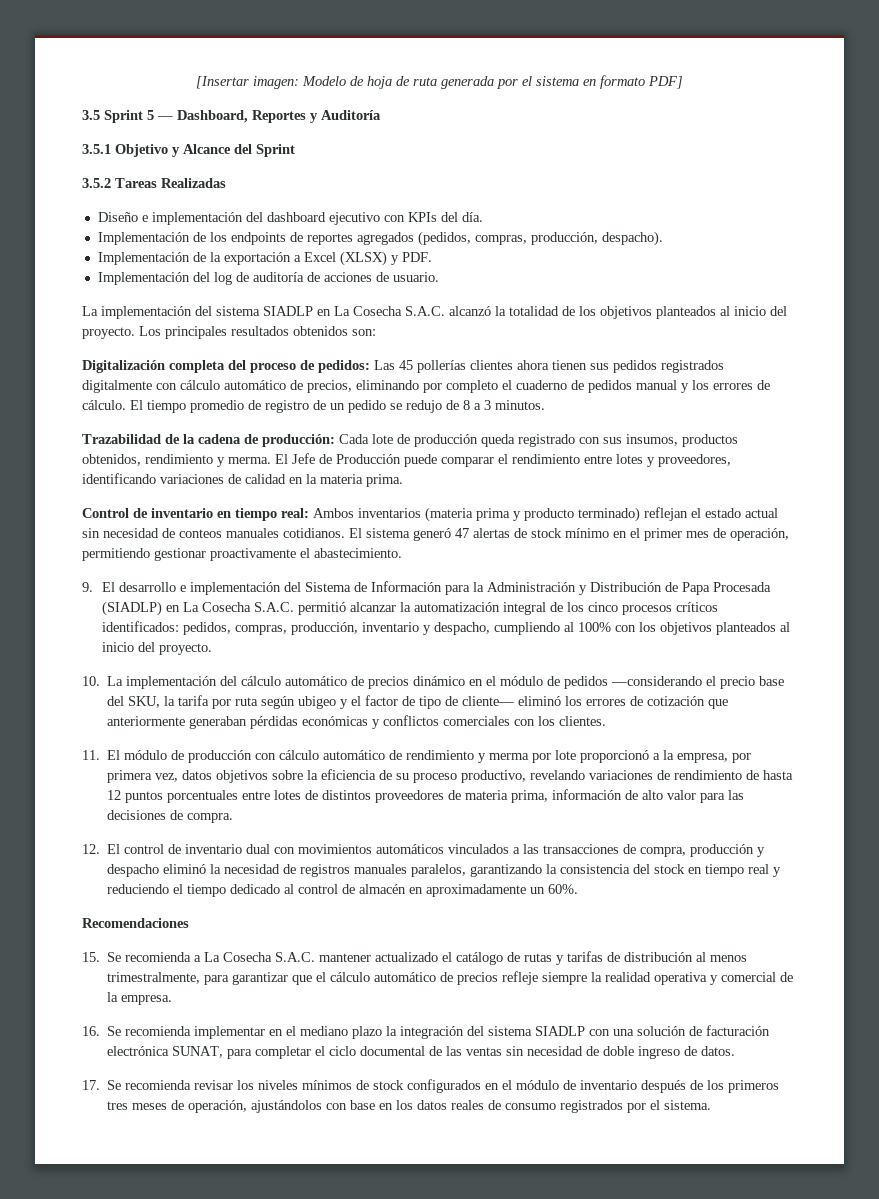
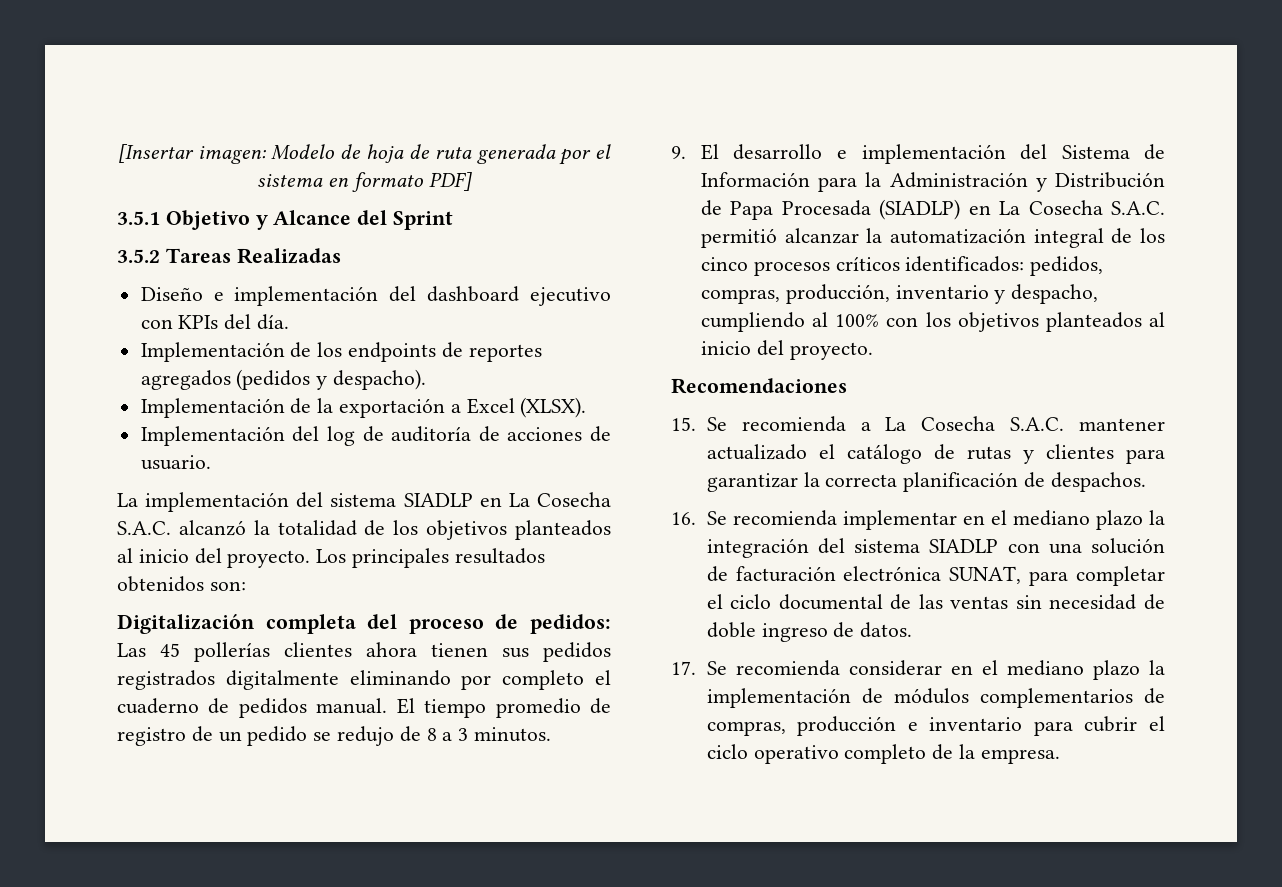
- 3.5 Sprint 5 — Dashboard, Reportes y Auditoría
- Implementación de los endpoints de reportes agregados (pedidos, compras, producción, despacho).
+ Implementación de los endpoints de reportes agregados (pedidos y despacho).
- Implementación de la exportación a Excel (XLSX) y PDF.
+ Implementación de la exportación a Excel (XLSX).
- Digitalización completa del proceso de pedidos: Las 45 pollerías clientes ahora tienen sus pedidos registrados digitalmente con cálculo automático de precios, eliminando por completo el cuaderno de pedidos manual y los errores de cálculo.
+ Digitalización completa del proceso de pedidos: Las 45 pollerías clientes ahora tienen sus pedidos registrados digitalmente eliminando por completo el cuaderno de pedidos manual.
- Trazabilidad de la cadena de producción: Cada lote de producción queda registrado con sus insumos, productos obtenidos, rendimiento y merma. El Jefe de Producción puede comparar el rendimiento entre lotes y proveedores, identificando variaciones de calidad en la materia prima.
- Control de inventario en tiempo real: Ambos inventarios (materia prima y producto terminado) reflejan el estado actual sin necesidad de conteos manuales cotidianos. El sistema generó 47 alertas de stock mínimo en el primer mes de operación, permitiendo gestionar proactivamente el abastecimiento.
- 10. La implementación del cálculo automático de precios dinámico en el módulo de pedidos —considerando el precio base del SKU, la tarifa por ruta según ubigeo y el factor de tipo de cliente— eliminó los errores de cotización que anteriormente generaban pérdidas económicas y conflictos comerciales con los clientes.
- 11. El módulo de producción con cálculo automático de rendimiento y merma por lote proporcionó a la empresa, por primera vez, datos objetivos sobre la eficiencia de su proceso productivo, revelando variaciones de rendimiento de hasta 12 puntos porcentuales entre lotes de distintos proveedores de materia prima, información de alto valor para las decisiones de compra.
- 12. El control de inventario dual con movimientos automáticos vinculados a las transacciones de compra, producción y despacho eliminó la necesidad de registros manuales paralelos, garantizando la consistencia del stock en tiempo real y reduciendo el tiempo dedicado al control de almacén en aproximadamente un 60%.
- 15. Se recomienda a La Cosecha S.A.C. mantener actualizado el catálogo de rutas y tarifas de distribución al menos trimestralmente, para garantizar que el cálculo automático de precios refleje siempre la realidad operativa y comercial de la empresa.
+ 15. Se recomienda a La Cosecha S.A.C. mantener actualizado el catálogo de rutas y clientes para garantizar la correcta planificación de despachos.
- 17. Se recomienda revisar los niveles mínimos de stock configurados en el módulo de inventario después de los primeros tres meses de operación, ajustándolos con base en los datos reales de consumo registrados por el sistema.
+ 17. Se recomienda considerar en el mediano plazo la implementación de módulos complementarios de compras, producción e inventario para cubrir el ciclo operativo completo de la empresa.

